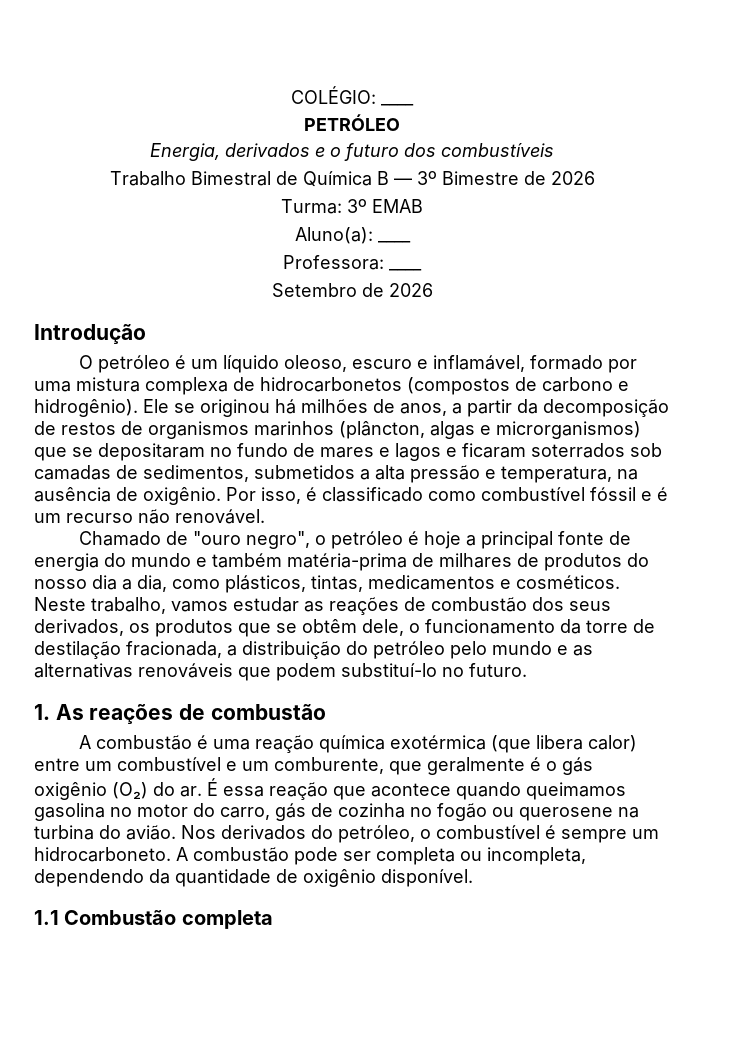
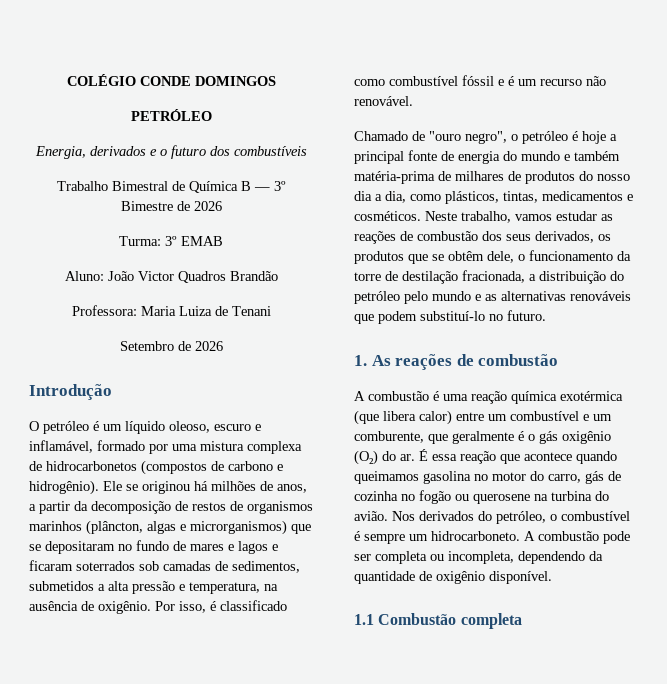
- COLÉGIO: ____
+ COLÉGIO CONDE DOMINGOS
- Aluno(a): ____
- Professora: ____
+ Aluno: João Victor Quadros Brandão
+ Professora: Maria Luiza de Tenani

